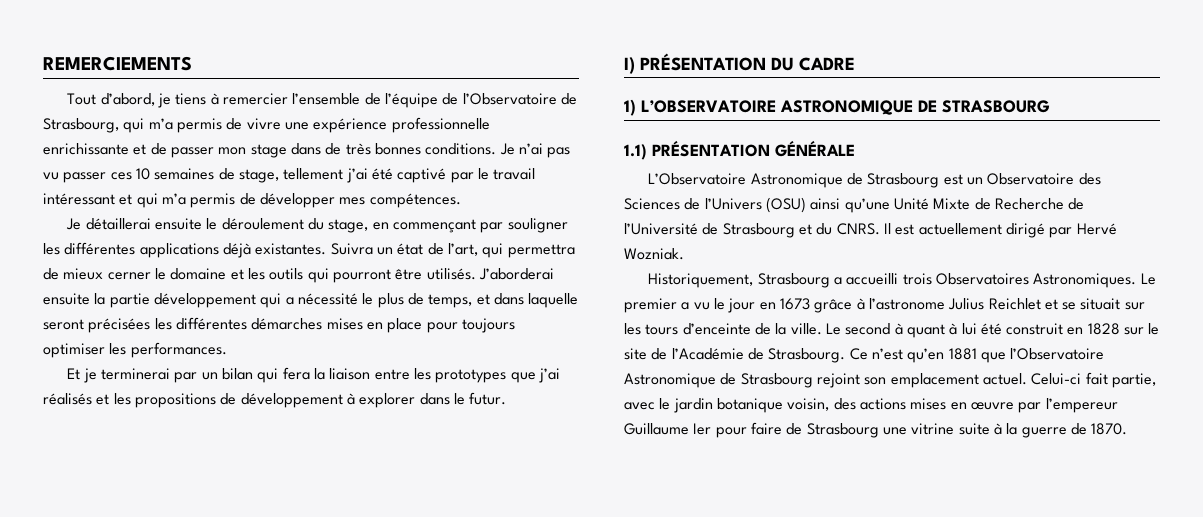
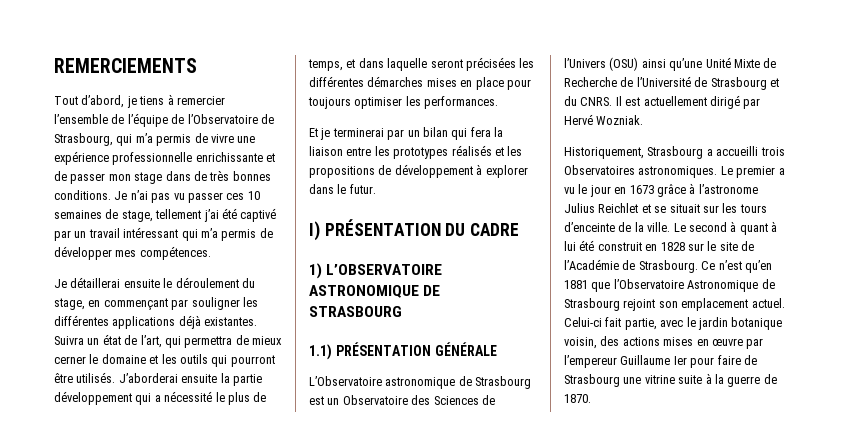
- Je n’ai pas vu passer ces 10 semaines de stage, tellement j’ai été captivé par le travail intéressant et qui m’a permis de développer mes compétences.
+ Je n’ai pas vu passer ces 10 semaines de stage, tellement j’ai été captivé par un travail intéressant qui m’a permis de développer mes compétences.
- Et je terminerai par un bilan qui fera la liaison entre les prototypes que j’ai réalisés et les propositions de développement à explorer dans le futur.
+ Et je terminerai par un bilan qui fera la liaison entre les prototypes réalisés et les propositions de développement à explorer dans le futur.
- L’Observatoire Astronomique de Strasbourg est un Observatoire des Sciences de l’Univers (OSU) ainsi qu’une Unité Mixte de Recherche de l’Université de Strasbourg et du CNRS.
+ L’Observatoire astronomique de Strasbourg est un Observatoire des Sciences de l’Univers (OSU) ainsi qu’une Unité Mixte de Recherche de l’Université de Strasbourg et du CNRS.
- Historiquement, Strasbourg a accueilli trois Observatoires Astronomiques.
+ Historiquement, Strasbourg a accueilli trois Observatoires astronomiques.

